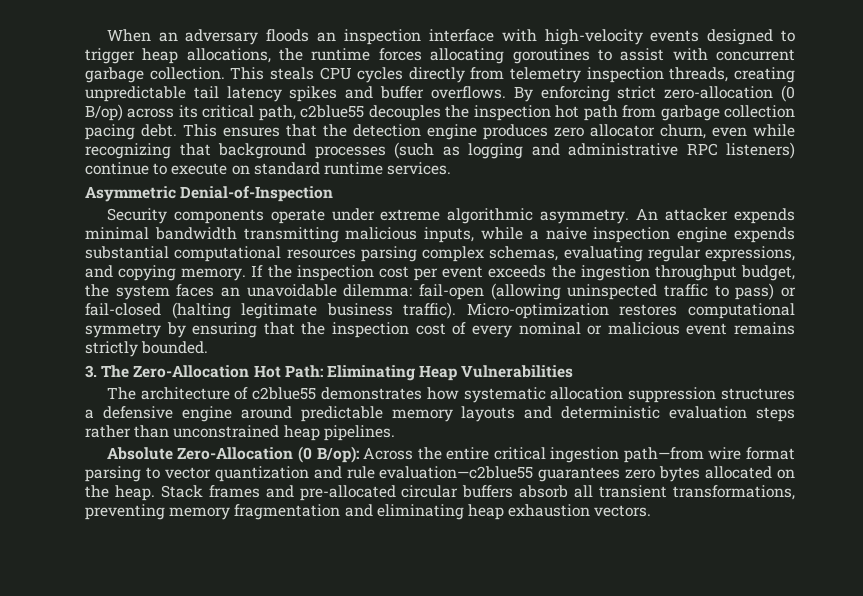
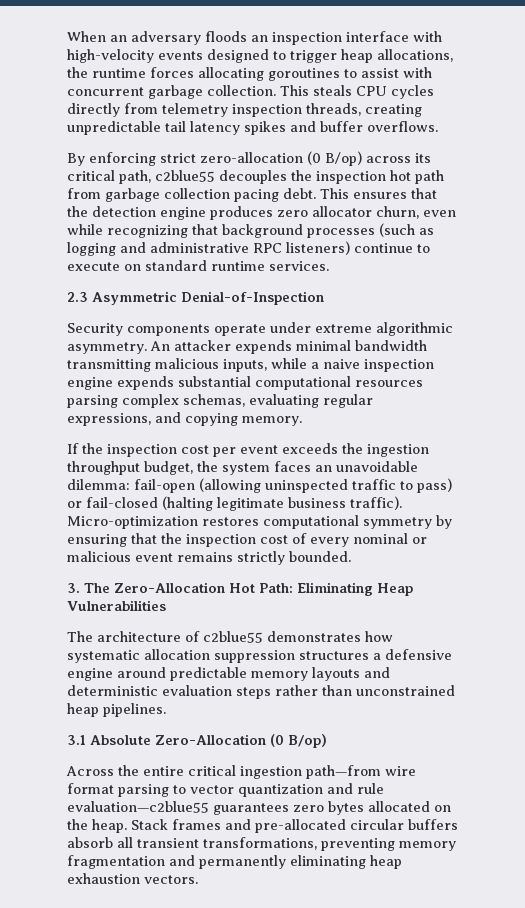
- This steals CPU cycles directly from telemetry inspection threads, creating unpredictable tail latency spikes and buffer overflows. By enforcing strict zero-allocation (0 B/op) across its critical path, c2blue55 decouples the inspection hot path from garbage collection pacing debt.
+ This steals CPU cycles directly from telemetry inspection threads, creating unpredictable tail latency spikes and buffer overflows.
+ By enforcing strict zero-allocation (0 B/op) across its critical path, c2blue55 decouples the inspection hot path from garbage collection pacing debt.
- Asymmetric Denial-of-Inspection
+ 2.3 Asymmetric Denial-of-Inspection
- An attacker expends minimal bandwidth transmitting malicious inputs, while a naive inspection engine expends substantial computational resources parsing complex schemas, evaluating regular expressions, and copying memory. If the inspection cost per event exceeds the ingestion throughput budget, the system faces an unavoidable dilemma: fail-open (allowing uninspected traffic to pass) or fail-closed (halting legitimate business traffic).
+ An attacker expends minimal bandwidth transmitting malicious inputs, while a naive inspection engine expends substantial computational resources parsing complex schemas, evaluating regular expressions, and copying memory.
+ If the inspection cost per event exceeds the ingestion throughput budget, the system faces an unavoidable dilemma: fail-open (allowing uninspected traffic to pass) or fail-closed (halting legitimate business traffic).
- Absolute Zero-Allocation (0 B/op): Across the entire critical ingestion path—from wire format parsing to vector quantization and rule evaluation—c2blue55 guarantees zero bytes allocated on the heap.
+ 3.1 Absolute Zero-Allocation (0 B/op)
+ Across the entire critical ingestion path—from wire format parsing to vector quantization and rule evaluation—c2blue55 guarantees zero bytes allocated on the heap.
- Stack frames and pre-allocated circular buffers absorb all transient transformations, preventing memory fragmentation and eliminating heap exhaustion vectors.
+ Stack frames and pre-allocated circular buffers absorb all transient transformations, preventing memory fragmentation and permanently eliminating heap exhaustion vectors.

